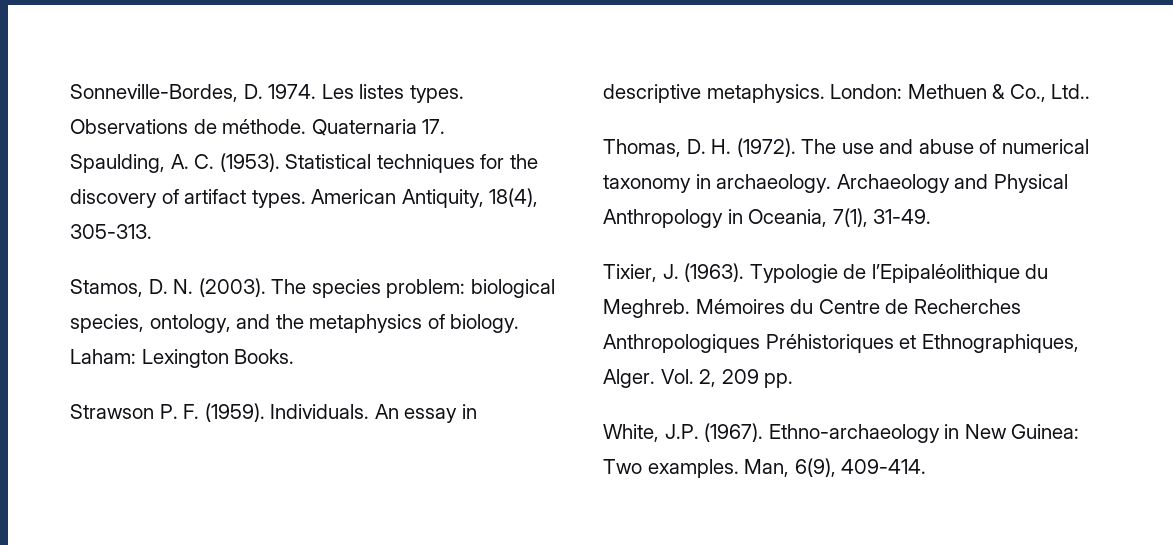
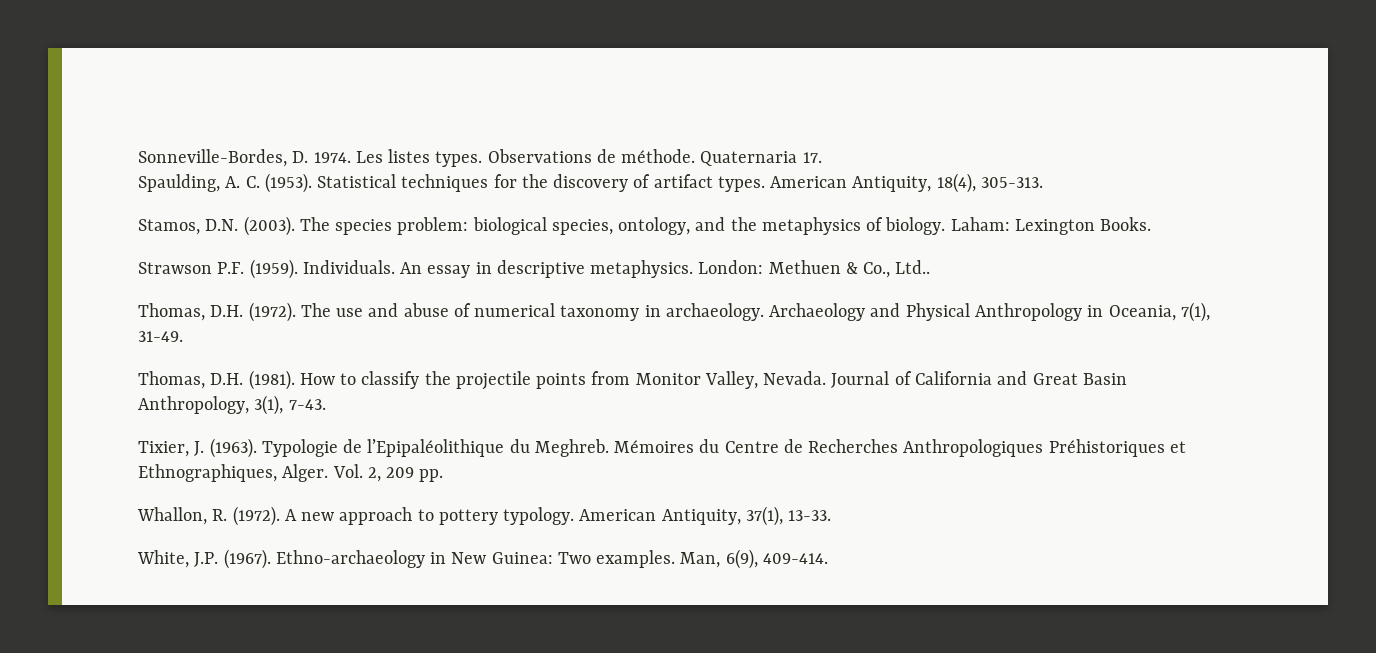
- Stamos, D. N. (2003).
+ Stamos, D.N. (2003).
- Strawson P. F. (1959).
+ Strawson P.F. (1959).
- Thomas, D. H. (1972).
+ Thomas, D.H. (1972).
+ Thomas, D.H. (1981). How to classify the projectile points from Monitor Valley, Nevada. Journal of California and Great Basin Anthropology, 3(1), 7-43.
+ Whallon, R. (1972). A new approach to pottery typology. American Antiquity, 37(1), 13-33.

